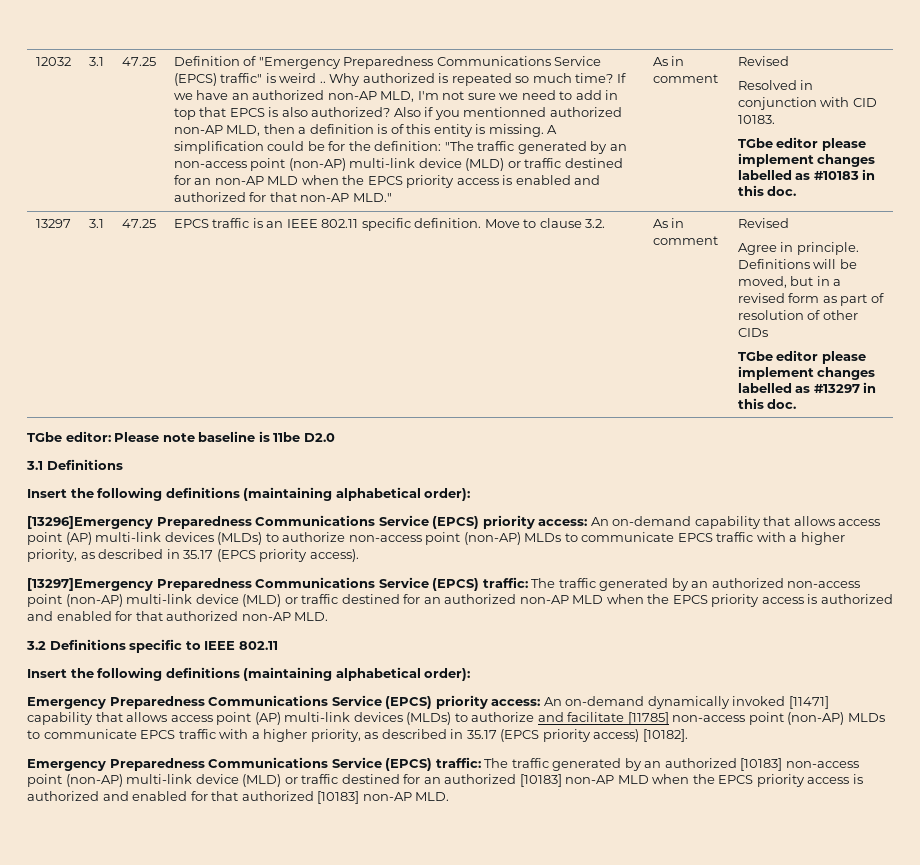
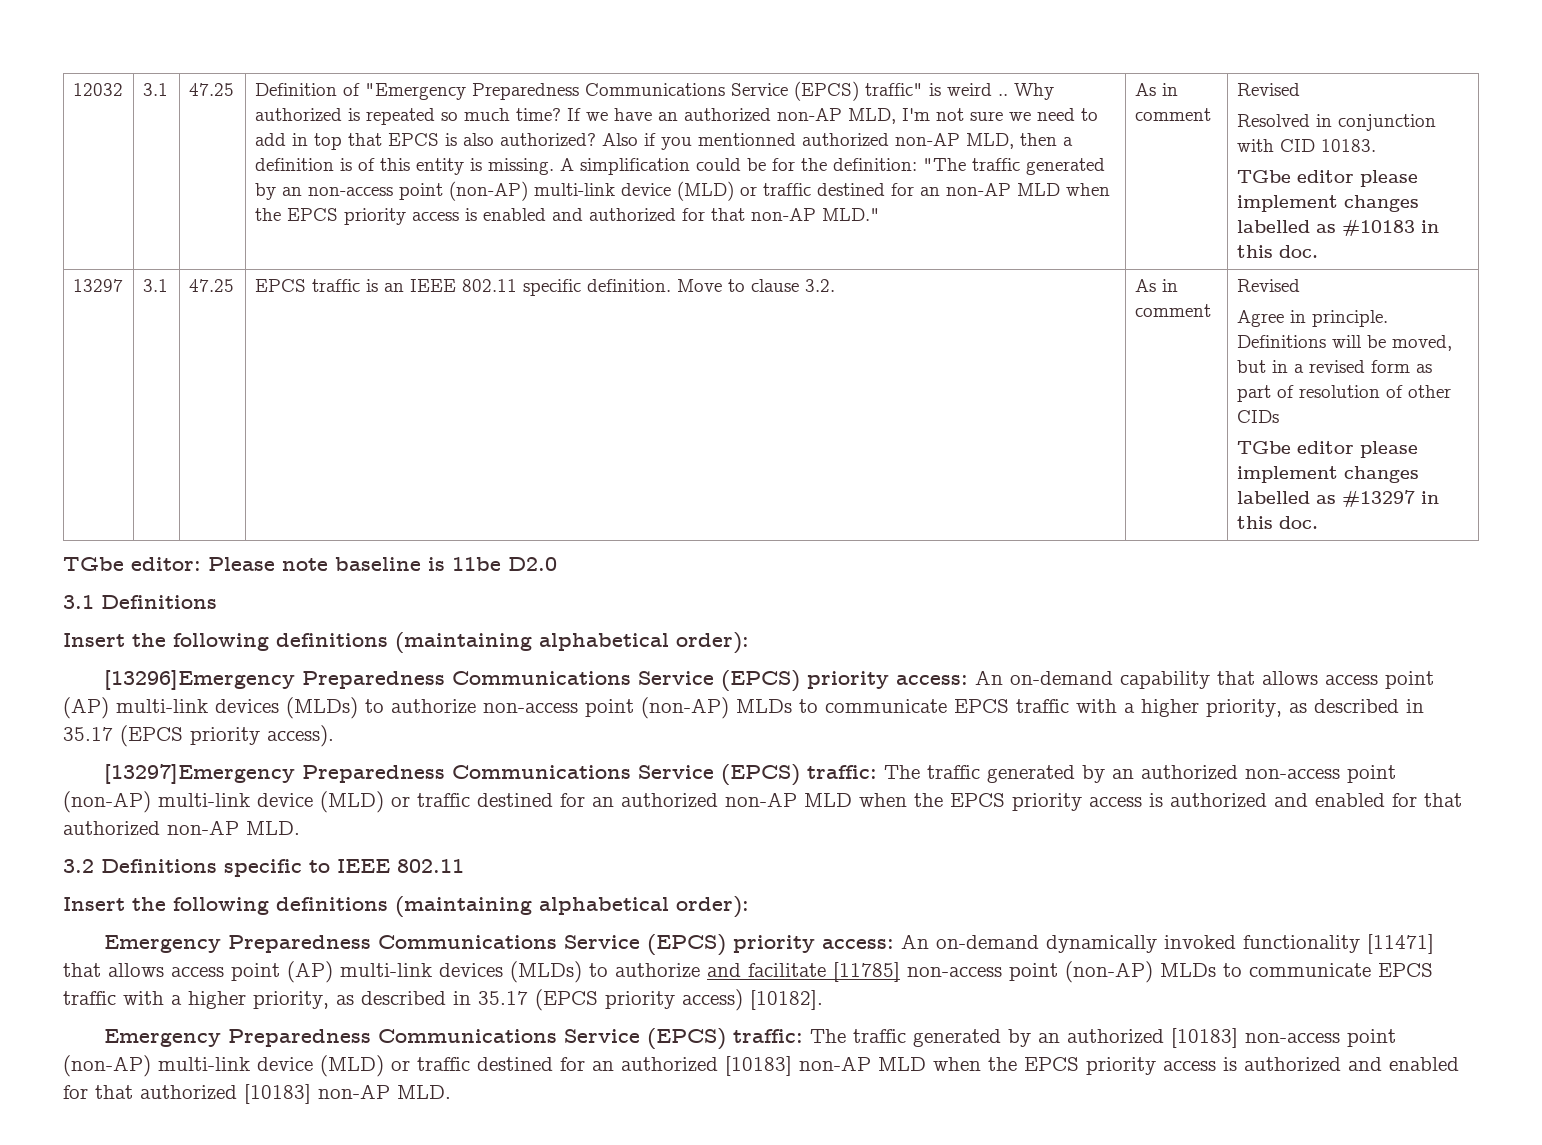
- Emergency Preparedness Communications Service (EPCS) priority access: An on-demand dynamically invoked [11471] capability that allows access point (AP) multi-link devices (MLDs) to authorize and facilitate [11785] non-access point (non-AP) MLDs to communicate EPCS traffic with a higher priority, as described in 35.17 (EPCS priority access) [10182].
+ Emergency Preparedness Communications Service (EPCS) priority access: An on-demand dynamically invoked functionality [11471] that allows access point (AP) multi-link devices (MLDs) to authorize and facilitate [11785] non-access point (non-AP) MLDs to communicate EPCS traffic with a higher priority, as described in 35.17 (EPCS priority access) [10182].

